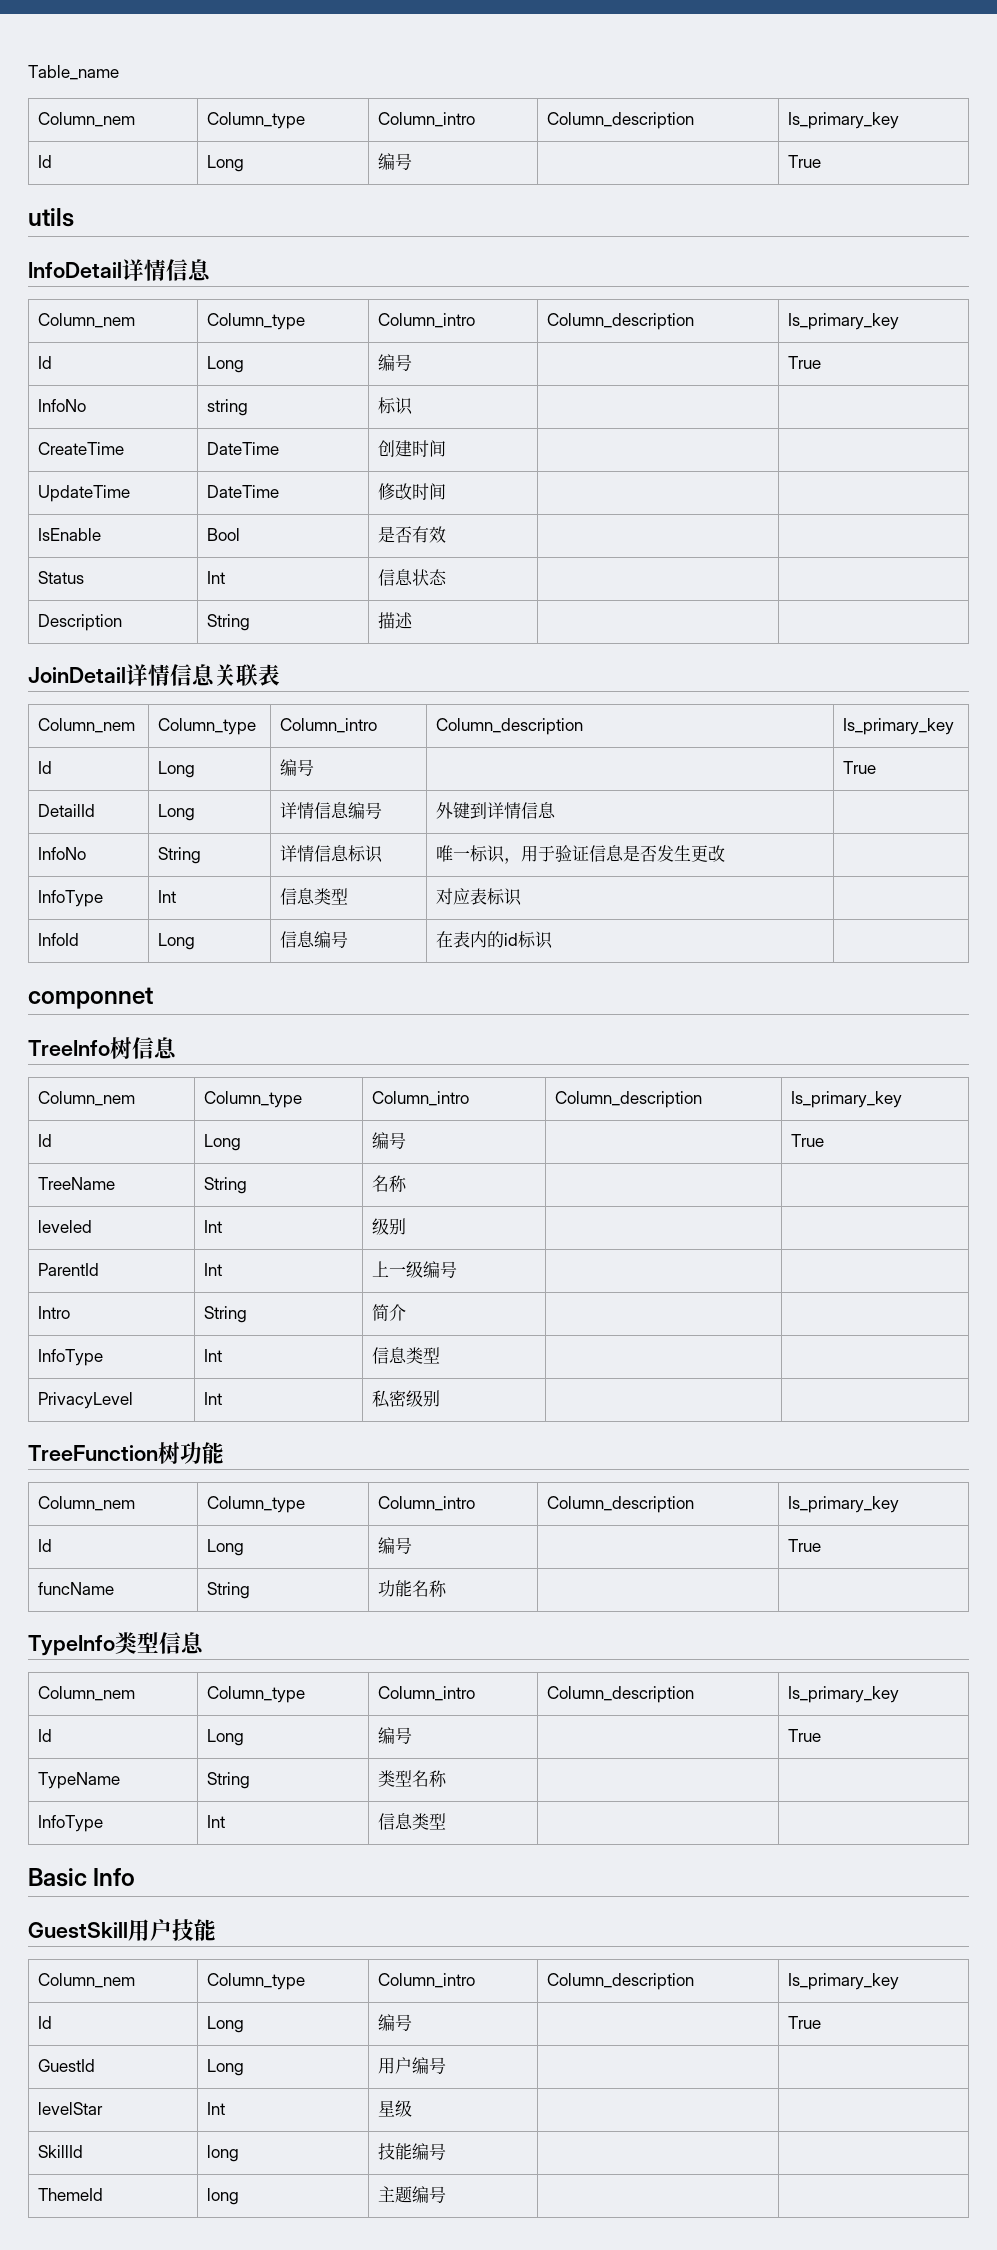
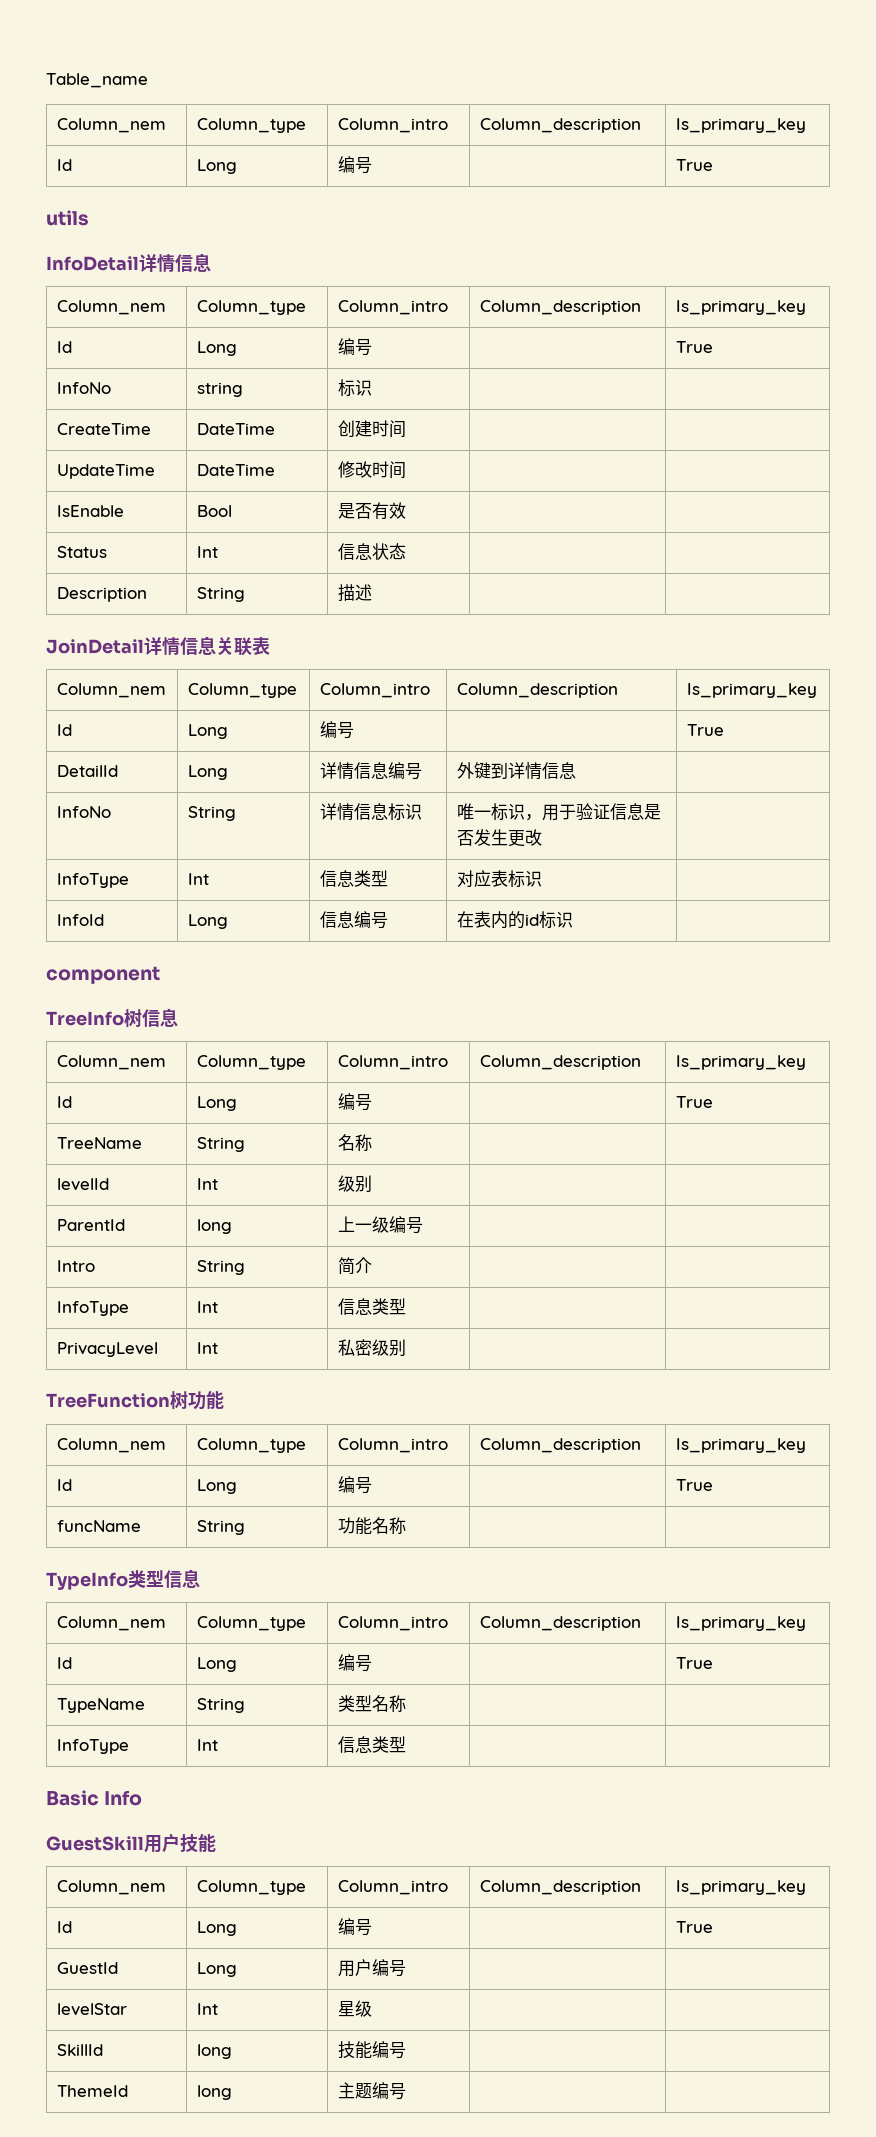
- componnet
+ component
- leveled | Int | 级别 | |
+ levelId | Int | 级别 | |
- ParentId | Int | 上一级编号 | |
+ ParentId | long | 上一级编号 | |

